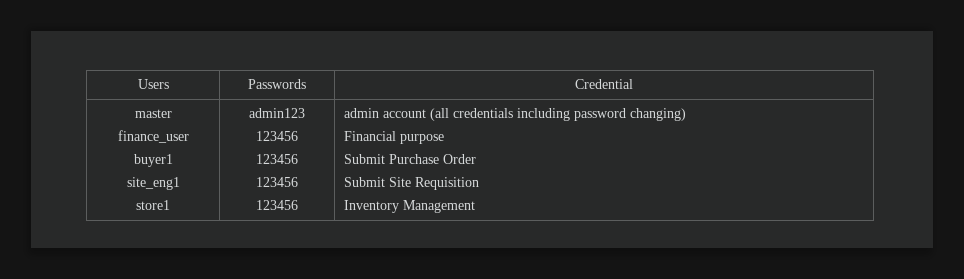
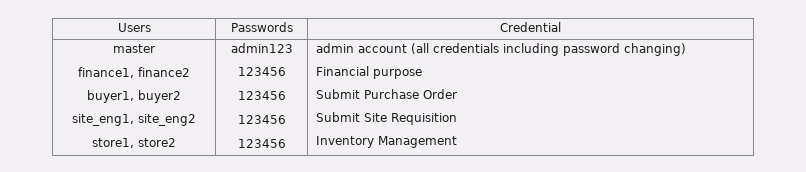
  master
- finance_user
- buyer1
- site_eng1
- store1 | admin123
+ finance1, finance2
+ buyer1, buyer2
+ site_eng1, site_eng2
+ store1, store2 | admin123

